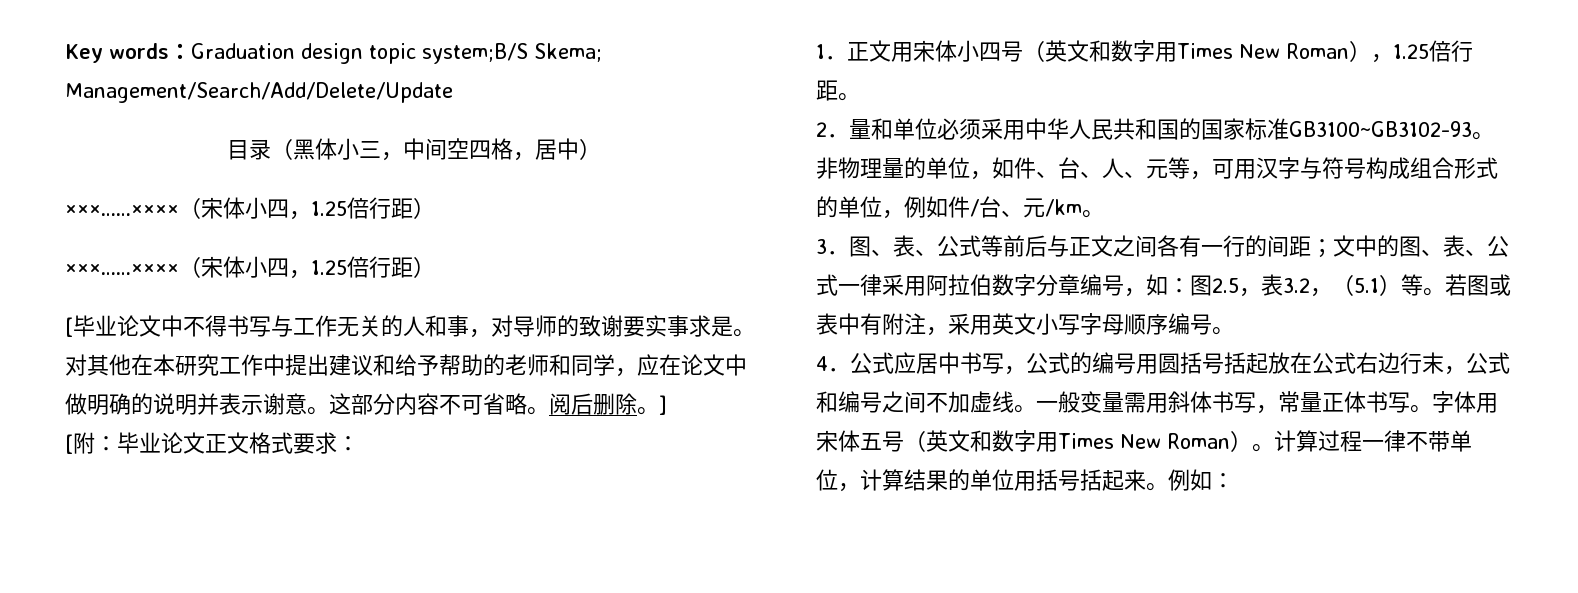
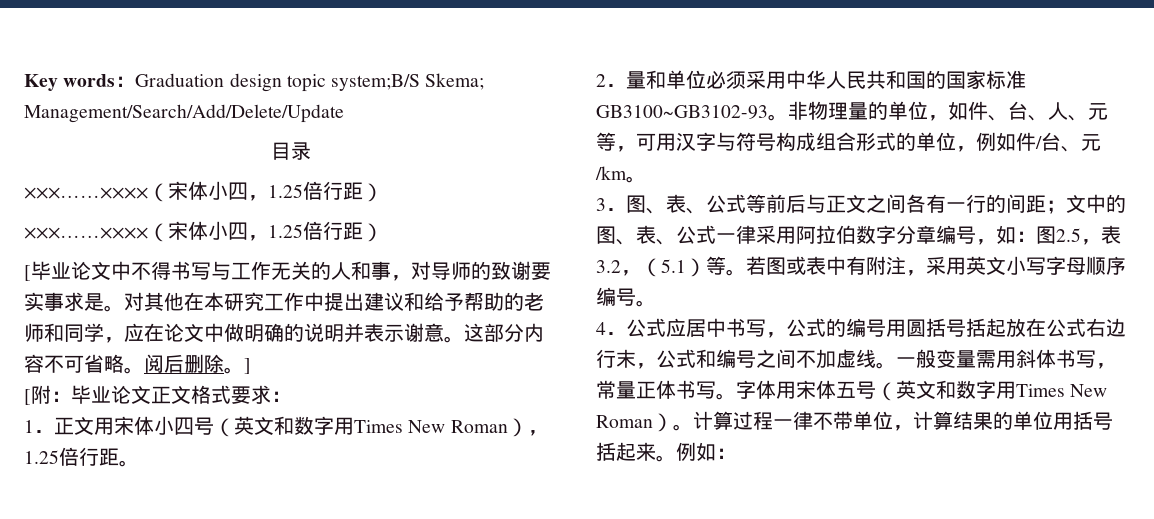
- 目录（黑体小三，中间空四格，居中）
+ 目录

